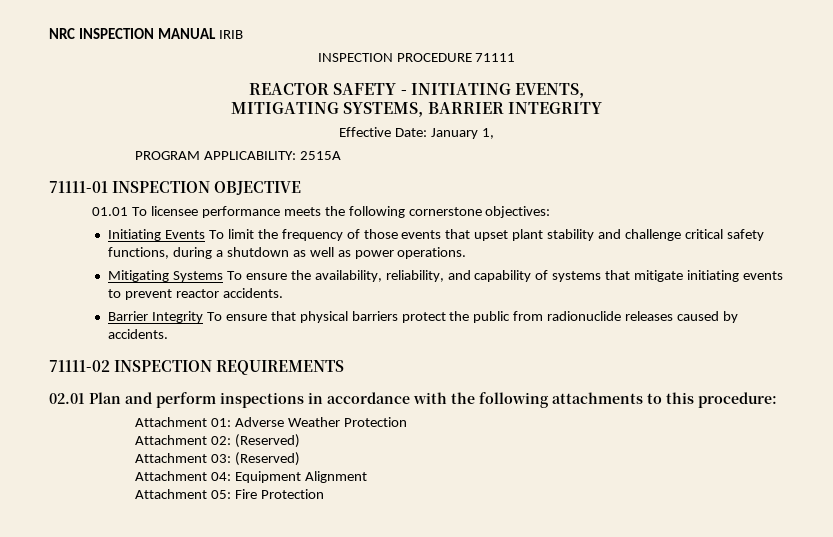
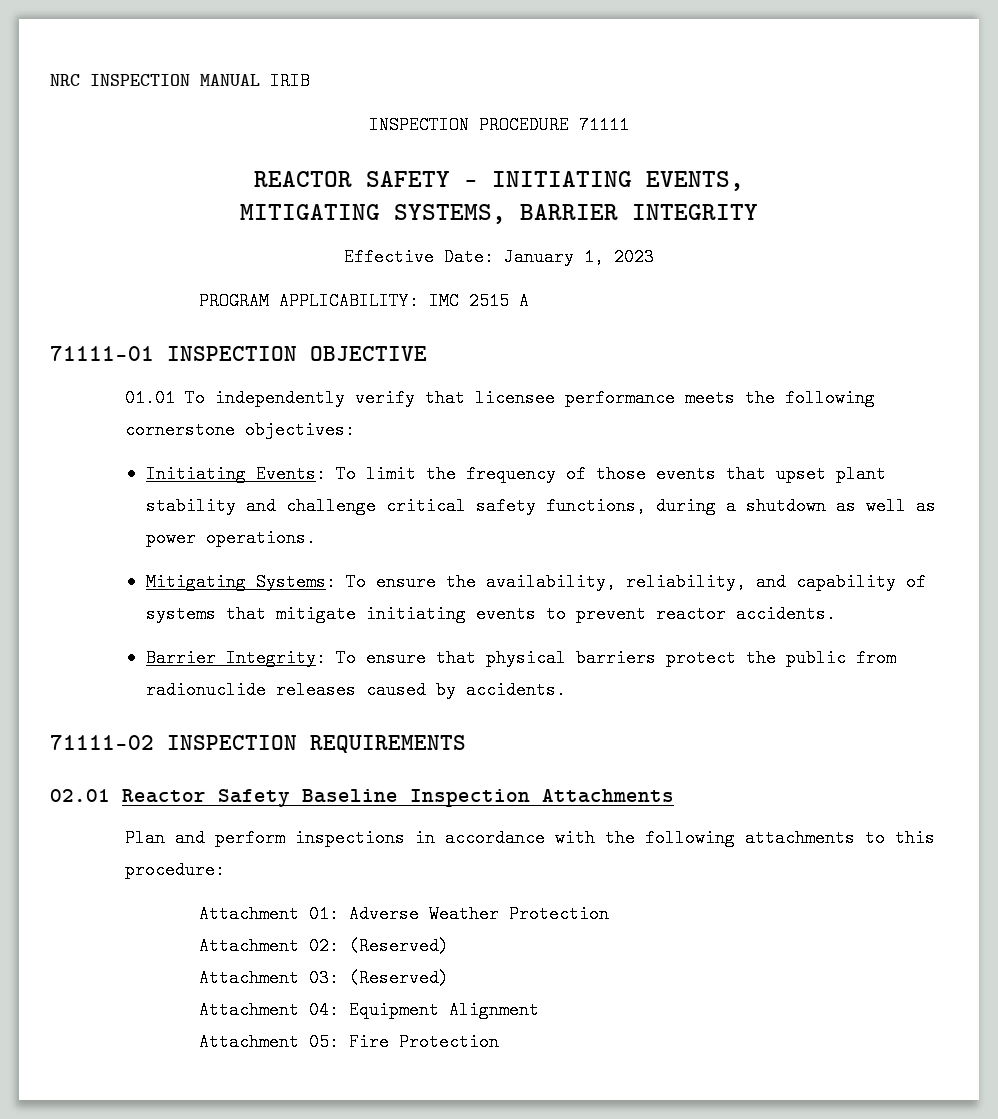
- Effective Date: January 1,
+ Effective Date: January 1, 2023
- PROGRAM APPLICABILITY: 2515A
+ PROGRAM APPLICABILITY: IMC 2515 A
- 01.01 To licensee performance meets the following cornerstone objectives:
+ 01.01 To independently verify that licensee performance meets the following cornerstone objectives:
- Initiating Events To limit the frequency of those events that upset plant stability and challenge critical safety functions, during a shutdown as well as power operations.
+ Initiating Events: To limit the frequency of those events that upset plant stability and challenge critical safety functions, during a shutdown as well as power operations.
- Mitigating Systems To ensure the availability, reliability, and capability of systems that mitigate initiating events to prevent reactor accidents.
+ Mitigating Systems: To ensure the availability, reliability, and capability of systems that mitigate initiating events to prevent reactor accidents.
- Barrier Integrity To ensure that physical barriers protect the public from radionuclide releases caused by accidents.
+ Barrier Integrity: To ensure that physical barriers protect the public from radionuclide releases caused by accidents.
- 02.01 Plan and perform inspections in accordance with the following attachments to this procedure:
+ 02.01 Reactor Safety Baseline Inspection Attachments
+ Plan and perform inspections in accordance with the following attachments to this procedure:

